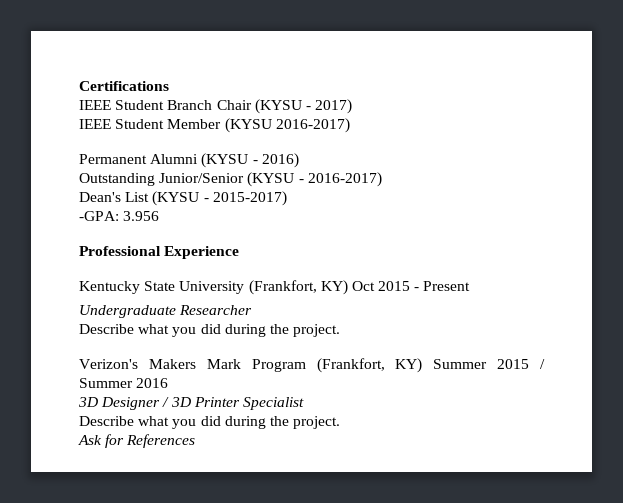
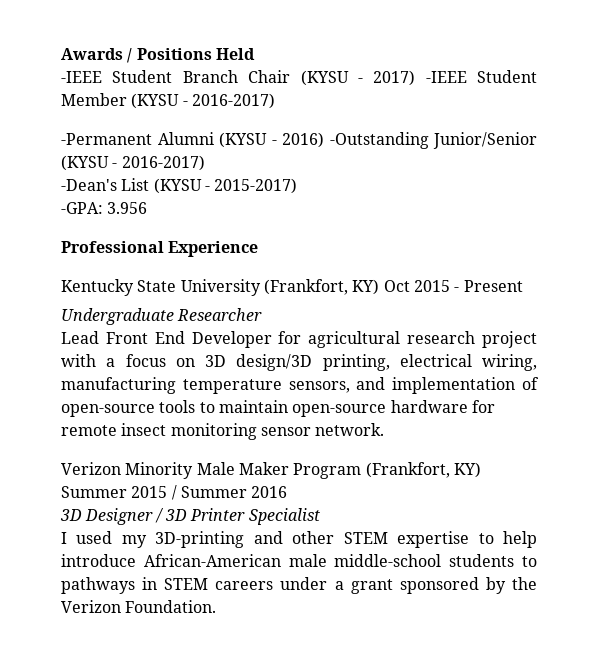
- Certifications
- IEEE Student Branch Chair (KYSU - 2017)
- IEEE Student Member (KYSU 2016-2017)
- Permanent Alumni (KYSU - 2016)
- Outstanding Junior/Senior (KYSU - 2016-2017)
+ Awards / Positions Held
+ -IEEE Student Branch Chair (KYSU - 2017) -IEEE Student Member (KYSU - 2016-2017)
+ -Permanent Alumni (KYSU - 2016) -Outstanding Junior/Senior (KYSU - 2016-2017)
- Dean's List (KYSU - 2015-2017)
+ -Dean's List (KYSU - 2015-2017)
  Undergraduate Researcher
- Describe what you did during the project.
- Verizon's Makers Mark Program (Frankfort, KY) Summer 2015 / Summer 2016
+ Lead Front End Developer for agricultural research project with a focus on 3D design/3D printing, electrical wiring, manufacturing temperature sensors, and implementation of open-source tools to maintain open-source hardware for remote insect monitoring sensor network.
+ Verizon Minority Male Maker Program (Frankfort, KY) Summer 2015 / Summer 2016
  3D Designer / 3D Printer Specialist
- Describe what you did during the project.
- Ask for References
+ I used my 3D-printing and other STEM expertise to help introduce African-American male middle-school students to pathways in STEM careers under a grant sponsored by the Verizon Foundation.

